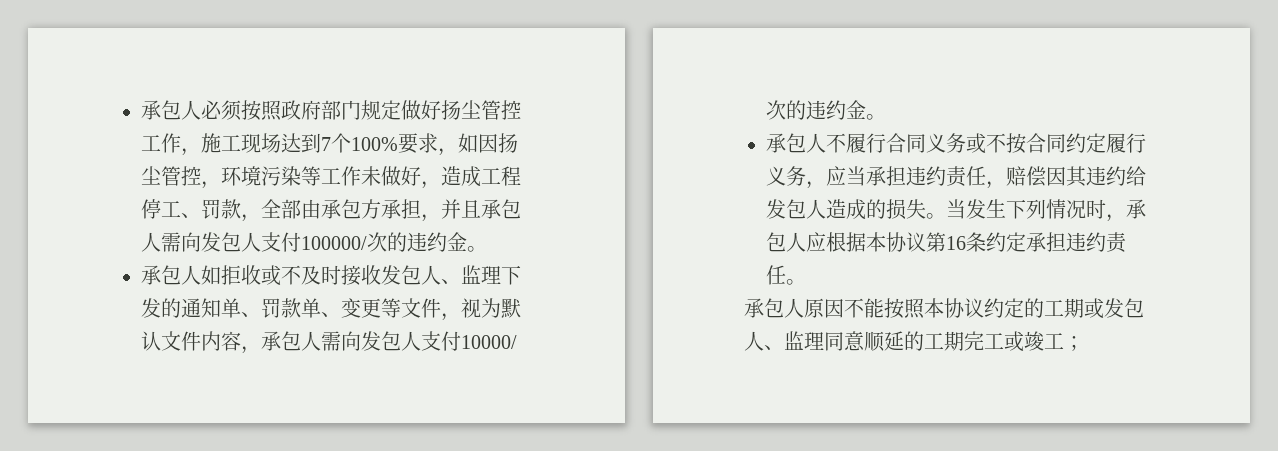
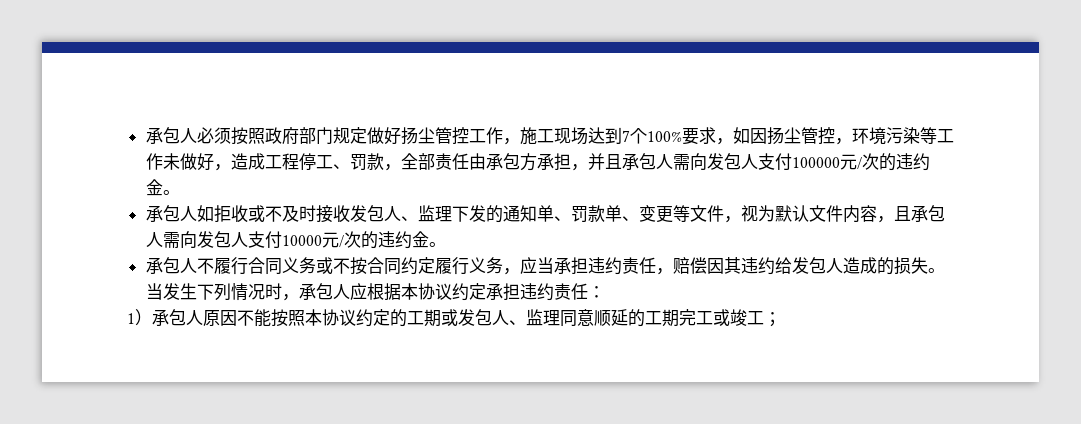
- 承包人必须按照政府部门规定做好扬尘管控工作，施工现场达到7个100%要求，如因扬尘管控，环境污染等工作未做好，造成工程停工、罚款，全部由承包方承担，并且承包人需向发包人支付100000/次的违约金。
+ 承包人必须按照政府部门规定做好扬尘管控工作，施工现场达到7个100%要求，如因扬尘管控，环境污染等工作未做好，造成工程停工、罚款，全部责任由承包方承担，并且承包人需向发包人支付100000元/次的违约金。
- 承包人如拒收或不及时接收发包人、监理下发的通知单、罚款单、变更等文件，视为默认文件内容，承包人需向发包人支付10000/次的违约金。
+ 承包人如拒收或不及时接收发包人、监理下发的通知单、罚款单、变更等文件，视为默认文件内容，且承包人需向发包人支付10000元/次的违约金。
- 当发生下列情况时，承包人应根据本协议第16条约定承担违约责任。
- 承包人原因不能按照本协议约定的工期或发包人、监理同意顺延的工期完工或竣工；
+ 当发生下列情况时，承包人应根据本协议约定承担违约责任：
+ 1）承包人原因不能按照本协议约定的工期或发包人、监理同意顺延的工期完工或竣工；

